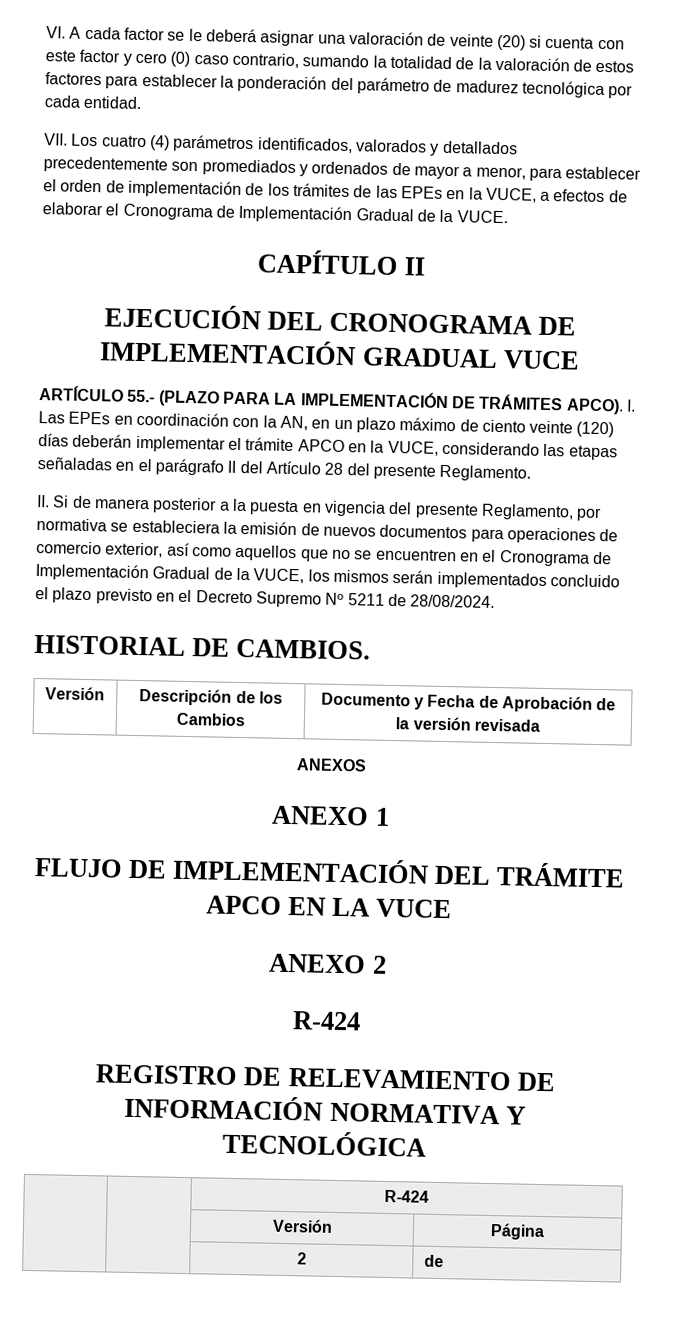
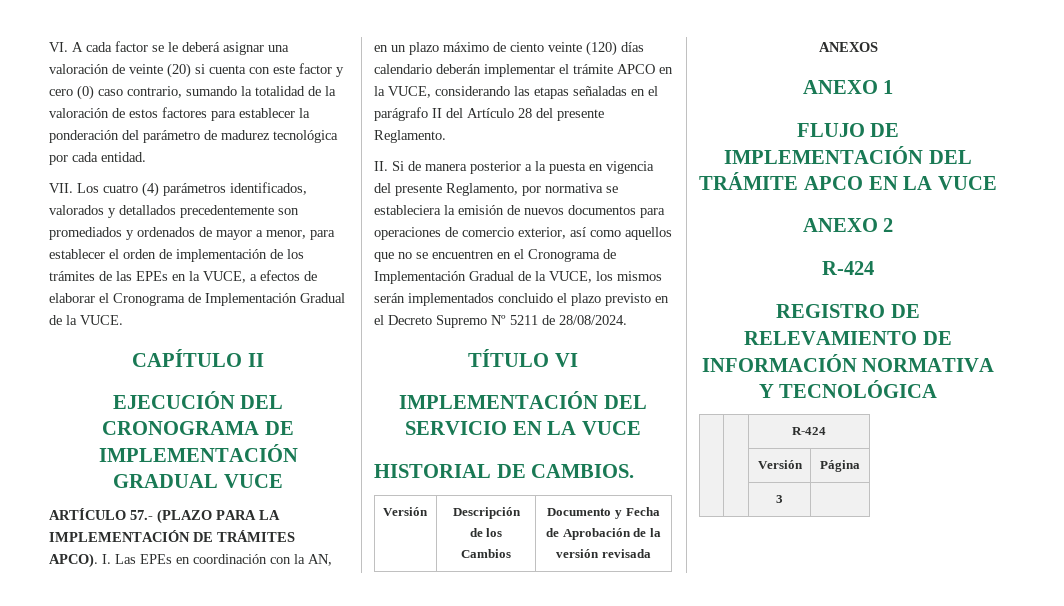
- ARTÍCULO 55.- (PLAZO PARA LA IMPLEMENTACIÓN DE TRÁMITES APCO).
+ ARTÍCULO 57.- (PLAZO PARA LA IMPLEMENTACIÓN DE TRÁMITES APCO).
- I. Las EPEs en coordinación con la AN, en un plazo máximo de ciento veinte (120) días deberán implementar el trámite APCO en la VUCE, considerando las etapas señaladas en el parágrafo II del Artículo 28 del presente Reglamento.
+ I. Las EPEs en coordinación con la AN, en un plazo máximo de ciento veinte (120) días calendario deberán implementar el trámite APCO en la VUCE, considerando las etapas señaladas en el parágrafo II del Artículo 28 del presente Reglamento.
+ TÍTULO VI
+ IMPLEMENTACIÓN DEL SERVICIO EN LA VUCE
- | | 2 | de
+ | | 3 |

